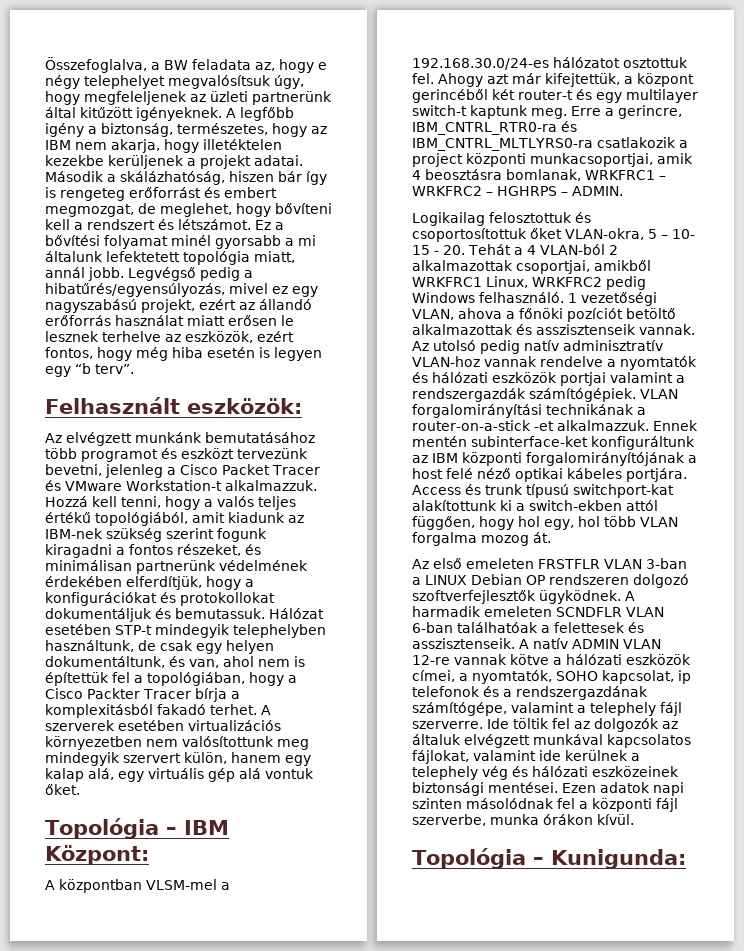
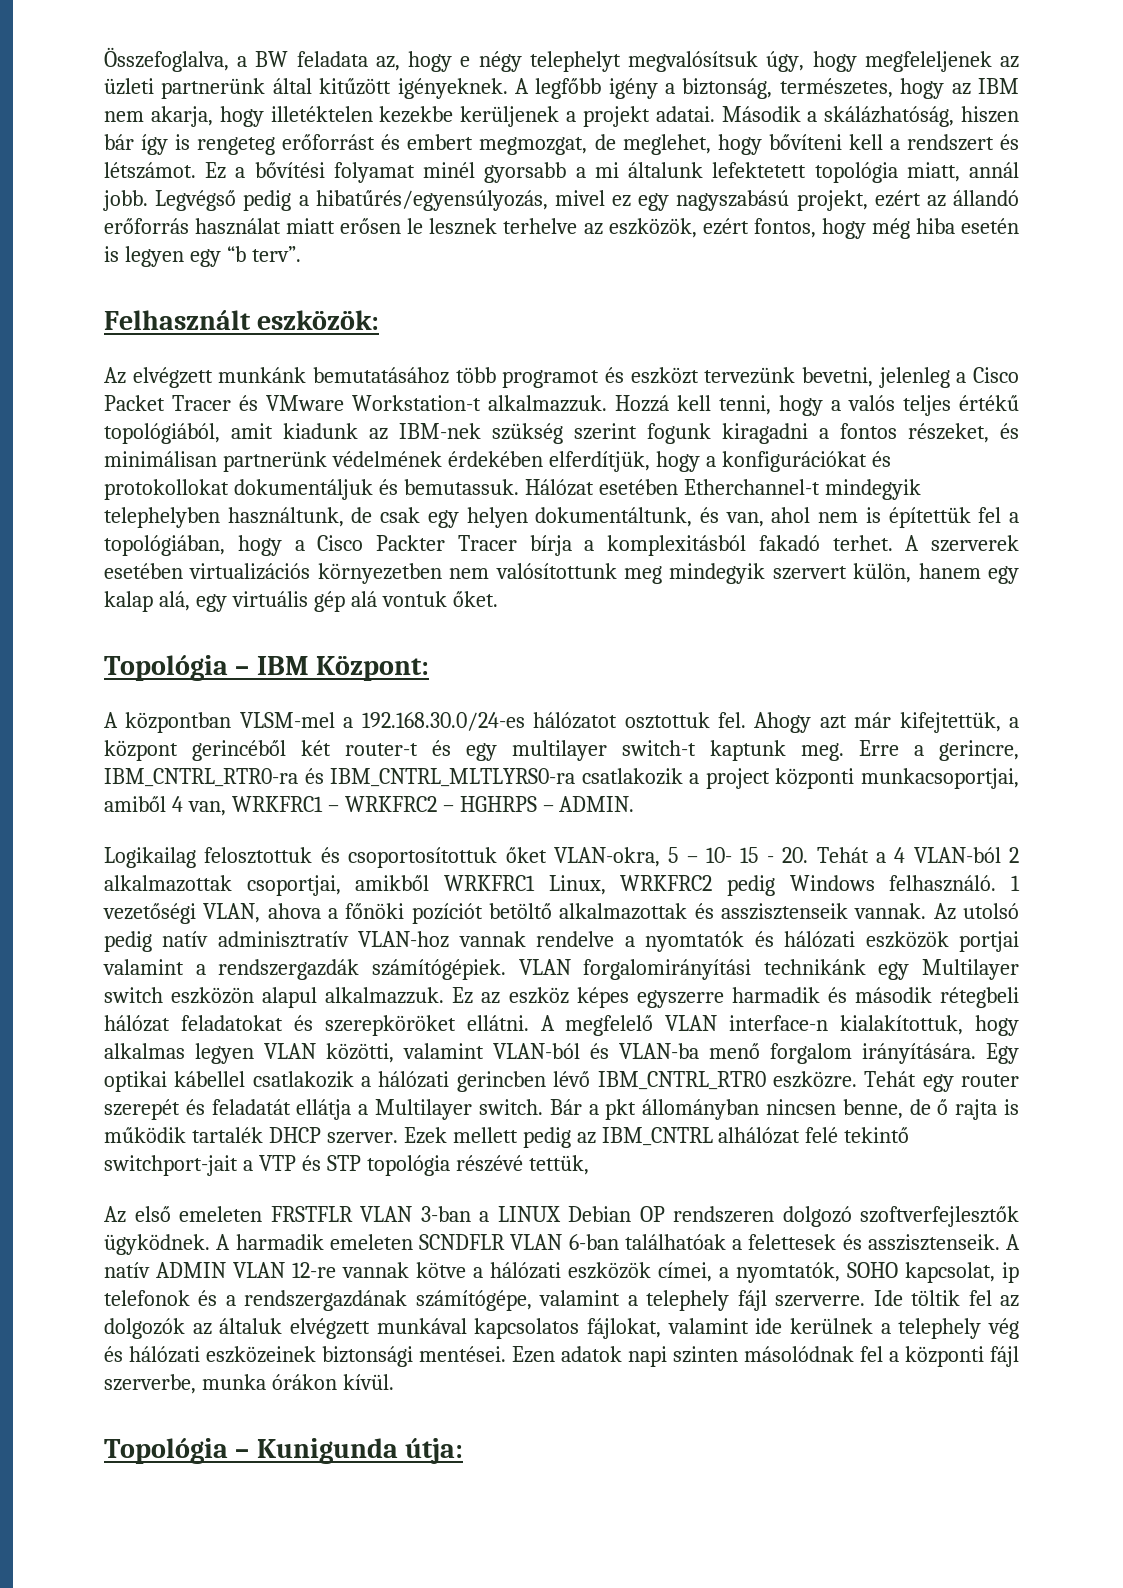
- Összefoglalva, a BW feladata az, hogy e négy telephelyet megvalósítsuk úgy, hogy megfeleljenek az üzleti partnerünk által kitűzött igényeknek.
+ Összefoglalva, a BW feladata az, hogy e négy telephelyt megvalósítsuk úgy, hogy megfeleljenek az üzleti partnerünk által kitűzött igényeknek.
- Hálózat esetében STP-t mindegyik telephelyben használtunk, de csak egy helyen dokumentáltunk, és van, ahol nem is építettük fel a topológiában, hogy a Cisco Packter Tracer bírja a komplexitásból fakadó terhet.
+ Hálózat esetében Etherchannel-t mindegyik telephelyben használtunk, de csak egy helyen dokumentáltunk, és van, ahol nem is építettük fel a topológiában, hogy a Cisco Packter Tracer bírja a komplexitásból fakadó terhet.
- Erre a gerincre, IBM_CNTRL_RTR0-ra és IBM_CNTRL_MLTLYRS0-ra csatlakozik a project központi munkacsoportjai, amik 4 beosztásra bomlanak, WRKFRC1 – WRKFRC2 – HGHRPS – ADMIN.
+ Erre a gerincre, IBM_CNTRL_RTR0-ra és IBM_CNTRL_MLTLYRS0-ra csatlakozik a project központi munkacsoportjai, amiből 4 van, WRKFRC1 – WRKFRC2 – HGHRPS – ADMIN.
- VLAN forgalomirányítási technikának a router-on-a-stick -et alkalmazzuk. Ennek mentén subinterface-ket konfiguráltunk az IBM központi forgalomirányítójának a host felé néző optikai kábeles portjára. Access és trunk típusú switchport-kat alakítottunk ki a switch-ekben attól függően, hogy hol egy, hol több VLAN forgalma mozog át.
+ VLAN forgalomirányítási technikánk egy Multilayer switch eszközön alapul alkalmazzuk. Ez az eszköz képes egyszerre harmadik és második rétegbeli hálózat feladatokat és szerepköröket ellátni. A megfelelő VLAN interface-n kialakítottuk, hogy alkalmas legyen VLAN közötti, valamint VLAN-ból és VLAN-ba menő forgalom irányítására. Egy optikai kábellel csatlakozik a hálózati gerincben lévő IBM_CNTRL_RTR0 eszközre. Tehát egy router szerepét és feladatát ellátja a Multilayer switch. Bár a pkt állományban nincsen benne, de ő rajta is működik tartalék DHCP szerver. Ezek mellett pedig az IBM_CNTRL alhálózat felé tekintő switchport-jait a VTP és STP topológia részévé tettük,
- Topológia – Kunigunda:
+ Topológia – Kunigunda útja:

